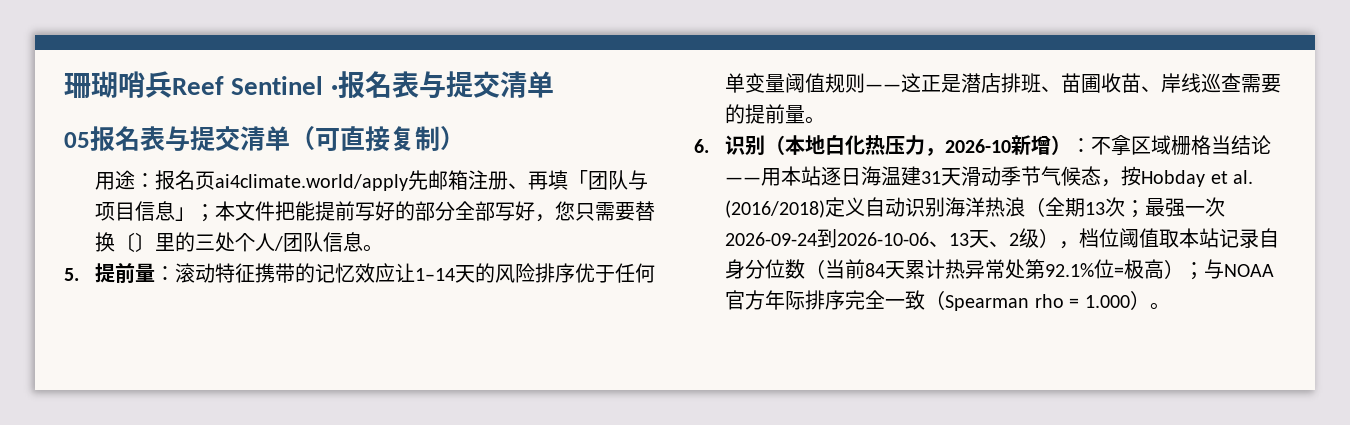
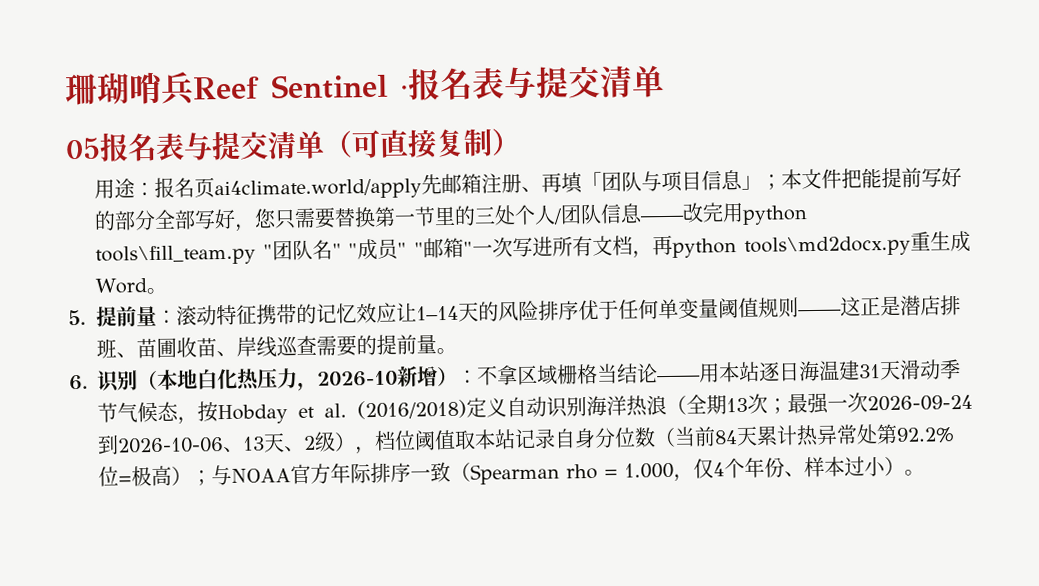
- 用途：报名页ai4climate.world/apply先邮箱注册、再填「团队与项目信息」；本文件把能提前写好的部分全部写好，您只需要替换〔〕里的三处个人/团队信息。
+ 用途：报名页ai4climate.world/apply先邮箱注册、再填「团队与项目信息」；本文件把能提前写好的部分全部写好，您只需要替换第一节里的三处个人/团队信息——改完用python tools\fill_team.py "团队名" "成员" "邮箱"一次写进所有文档，再python tools\md2docx.py重生成Word。
- 最强一次2026-09-24到2026-10-06、13天、2级），档位阈值取本站记录自身分位数（当前84天累计热异常处第92.1%位=极高）；
+ 最强一次2026-09-24到2026-10-06、13天、2级），档位阈值取本站记录自身分位数（当前84天累计热异常处第92.2%位=极高）；
- 与NOAA官方年际排序完全一致（Spearman rho = 1.000）。
+ 与NOAA官方年际排序一致（Spearman rho = 1.000，仅4个年份、样本过小）。

